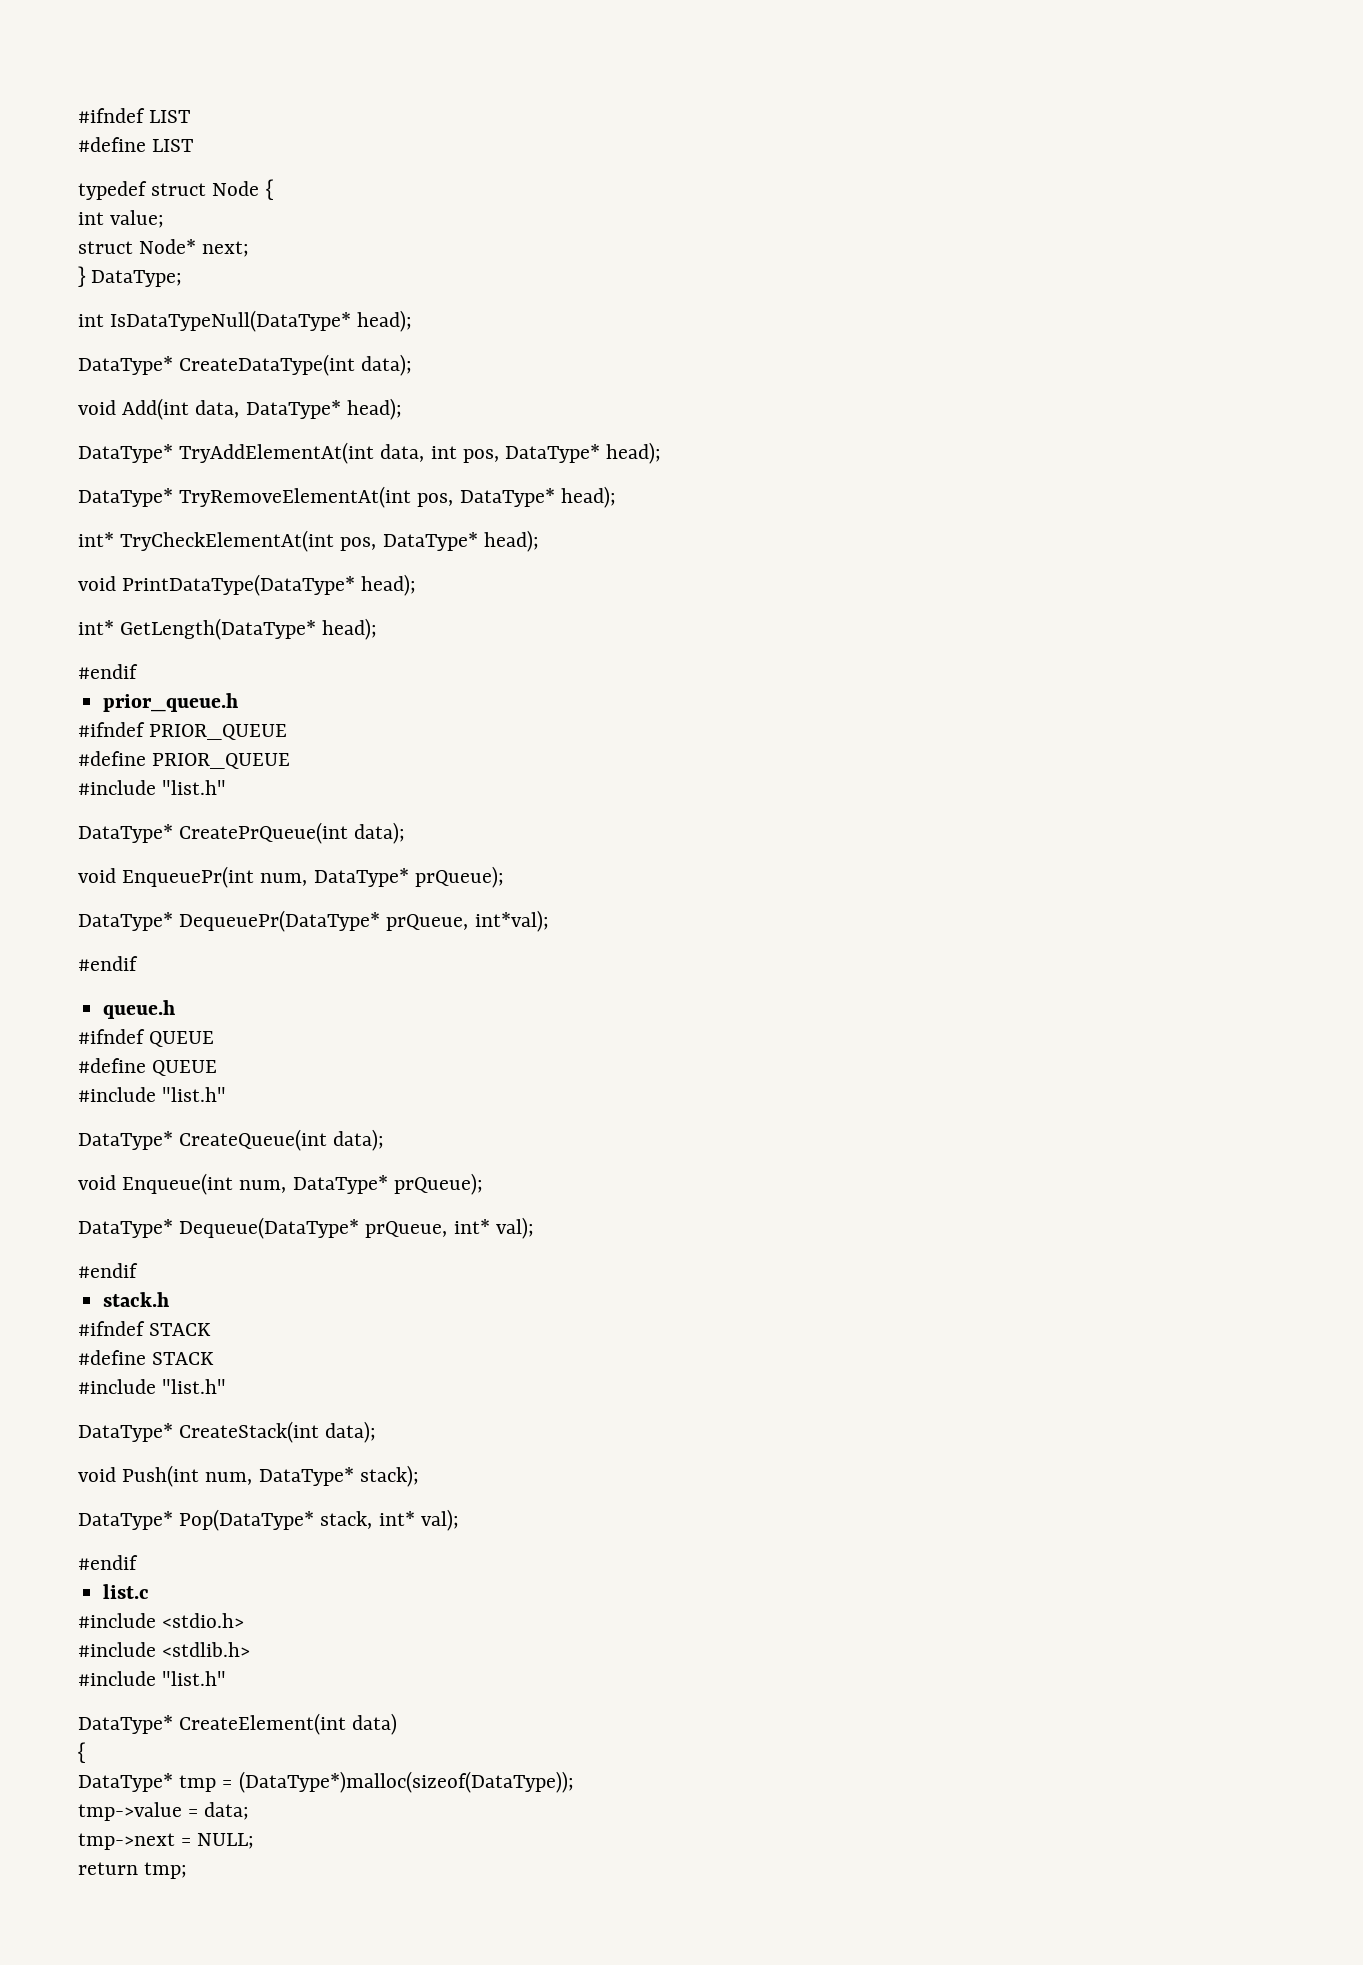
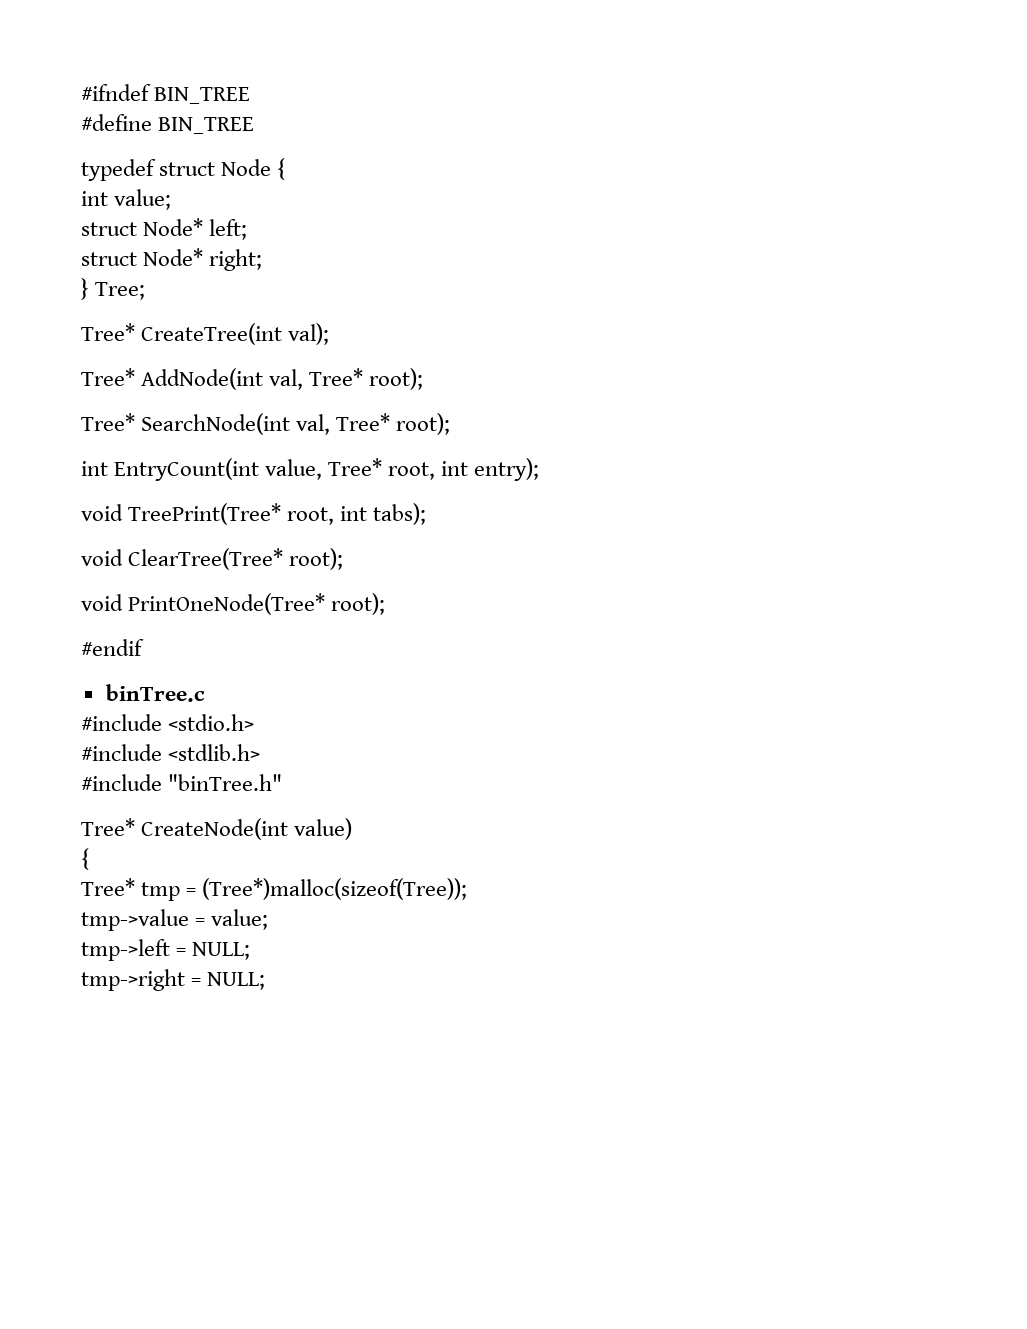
- #ifndef LIST
- #define LIST
+ #ifndef BIN_TREE
+ #define BIN_TREE
- struct Node* next;
- } DataType;
- int IsDataTypeNull(DataType* head);
- DataType* CreateDataType(int data);
- void Add(int data, DataType* head);
- DataType* TryAddElementAt(int data, int pos, DataType* head);
- DataType* TryRemoveElementAt(int pos, DataType* head);
- int* TryCheckElementAt(int pos, DataType* head);
- void PrintDataType(DataType* head);
- int* GetLength(DataType* head);
+ struct Node* left;
+ struct Node* right;
+ } Tree;
+ Tree* CreateTree(int val);
+ Tree* AddNode(int val, Tree* root);
+ Tree* SearchNode(int val, Tree* root);
+ int EntryCount(int value, Tree* root, int entry);
+ void TreePrint(Tree* root, int tabs);
+ void ClearTree(Tree* root);
+ void PrintOneNode(Tree* root);
  #endif
- prior_queue.h
- #ifndef PRIOR_QUEUE
- #define PRIOR_QUEUE
- #include "list.h"
- DataType* CreatePrQueue(int data);
- void EnqueuePr(int num, DataType* prQueue);
- DataType* DequeuePr(DataType* prQueue, int*val);
- #endif
- queue.h
- #ifndef QUEUE
- #define QUEUE
- #include "list.h"
- DataType* CreateQueue(int data);
- void Enqueue(int num, DataType* prQueue);
- DataType* Dequeue(DataType* prQueue, int* val);
- #endif
- stack.h
- #ifndef STACK
- #define STACK
- #include "list.h"
- DataType* CreateStack(int data);
- void Push(int num, DataType* stack);
- DataType* Pop(DataType* stack, int* val);
- #endif
- list.c
+ binTree.c
  #include <stdlib.h>
- #include "list.h"
- DataType* CreateElement(int data)
+ #include "binTree.h"
+ Tree* CreateNode(int value)
  {
- DataType* tmp = (DataType*)malloc(sizeof(DataType));
+ Tree* tmp = (Tree*)malloc(sizeof(Tree));
- tmp->value = data;
- tmp->next = NULL;
+ tmp->value = value;
+ tmp->left = NULL;
- return tmp;
+ tmp->right = NULL;

